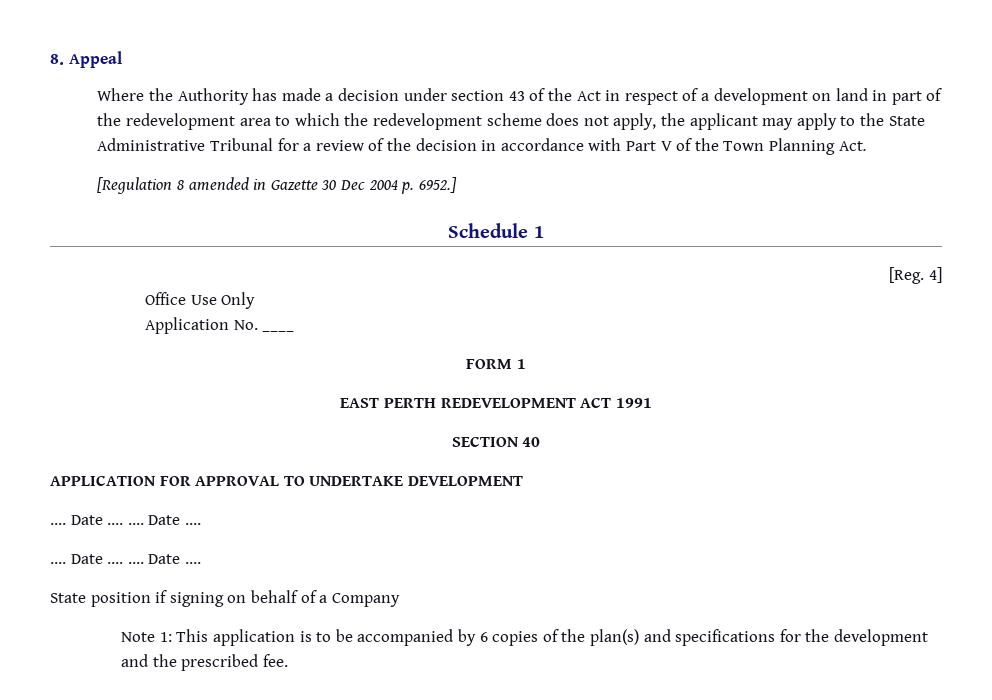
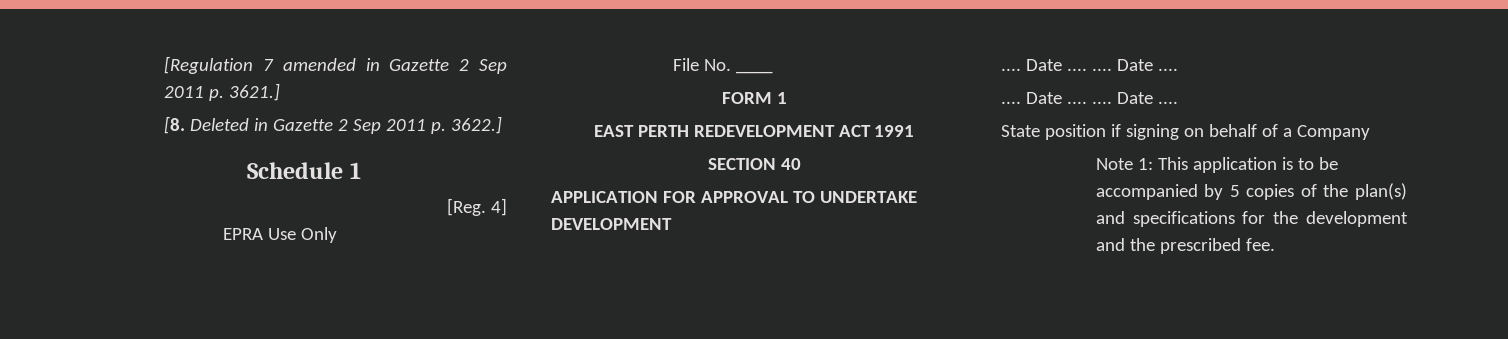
- 8. Appeal
- Where the Authority has made a decision under section 43 of the Act in respect of a development on land in part of the redevelopment area to which the redevelopment scheme does not apply, the applicant may apply to the State Administrative Tribunal for a review of the decision in accordance with Part V of the Town Planning Act.
- [Regulation 8 amended in Gazette 30 Dec 2004 p. 6952.]
+ [Regulation 7 amended in Gazette 2 Sep 2011 p. 3621.]
+ [8. Deleted in Gazette 2 Sep 2011 p. 3622.]
- Office Use Only
+ EPRA Use Only
- Application No. ____
+ File No. ____
- Note 1: This application is to be accompanied by 6 copies of the plan(s) and specifications for the development and the prescribed fee.
+ Note 1: This application is to be accompanied by 5 copies of the plan(s) and specifications for the development and the prescribed fee.

